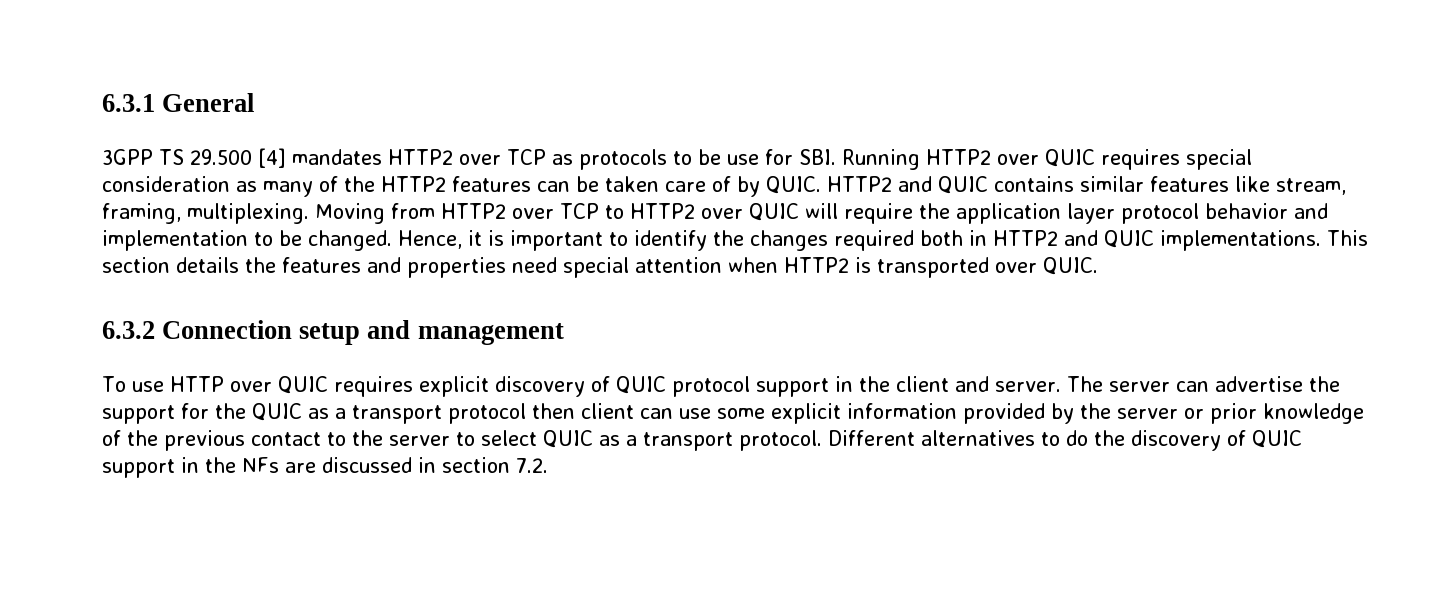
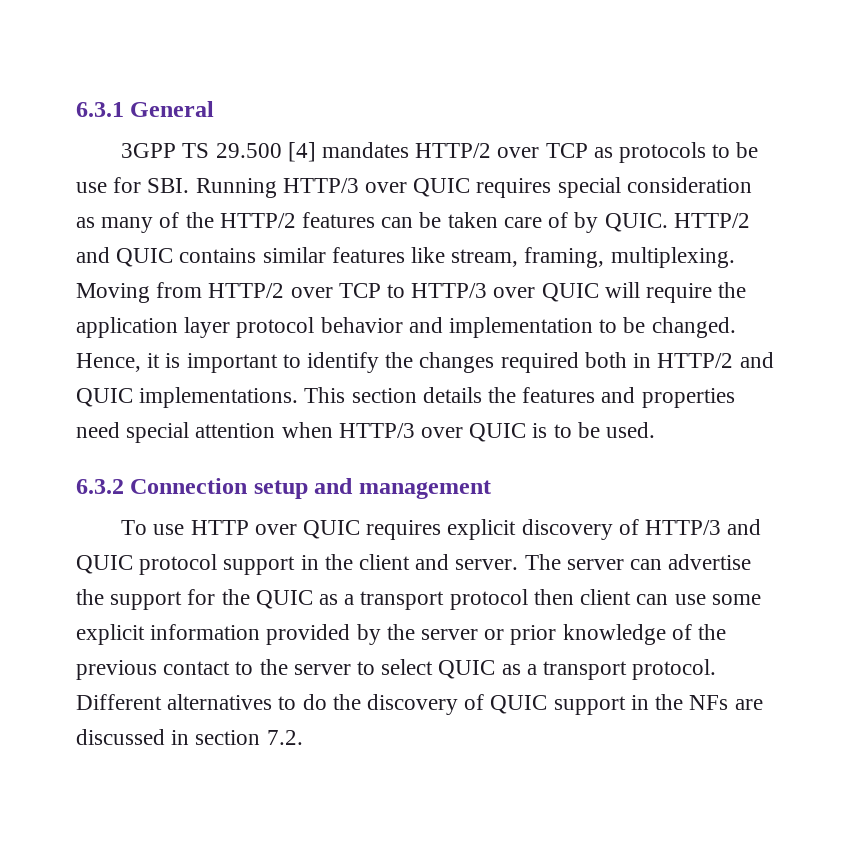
- 3GPP TS 29.500 [4] mandates HTTP2 over TCP as protocols to be use for SBI. Running HTTP2 over QUIC requires special consideration as many of the HTTP2 features can be taken care of by QUIC.
+ 3GPP TS 29.500 [4] mandates HTTP/2 over TCP as protocols to be use for SBI. Running HTTP/3 over QUIC requires special consideration as many of the HTTP/2 features can be taken care of by QUIC.
- HTTP2 and QUIC contains similar features like stream, framing, multiplexing.
+ HTTP/2 and QUIC contains similar features like stream, framing, multiplexing.
- Moving from HTTP2 over TCP to HTTP2 over QUIC will require the application layer protocol behavior and implementation to be changed.
+ Moving from HTTP/2 over TCP to HTTP/3 over QUIC will require the application layer protocol behavior and implementation to be changed.
- Hence, it is important to identify the changes required both in HTTP2 and QUIC implementations.
+ Hence, it is important to identify the changes required both in HTTP/2 and QUIC implementations.
- This section details the features and properties need special attention when HTTP2 is transported over QUIC.
+ This section details the features and properties need special attention when HTTP/3 over QUIC is to be used.
- To use HTTP over QUIC requires explicit discovery of QUIC protocol support in the client and server.
+ To use HTTP over QUIC requires explicit discovery of HTTP/3 and QUIC protocol support in the client and server.

